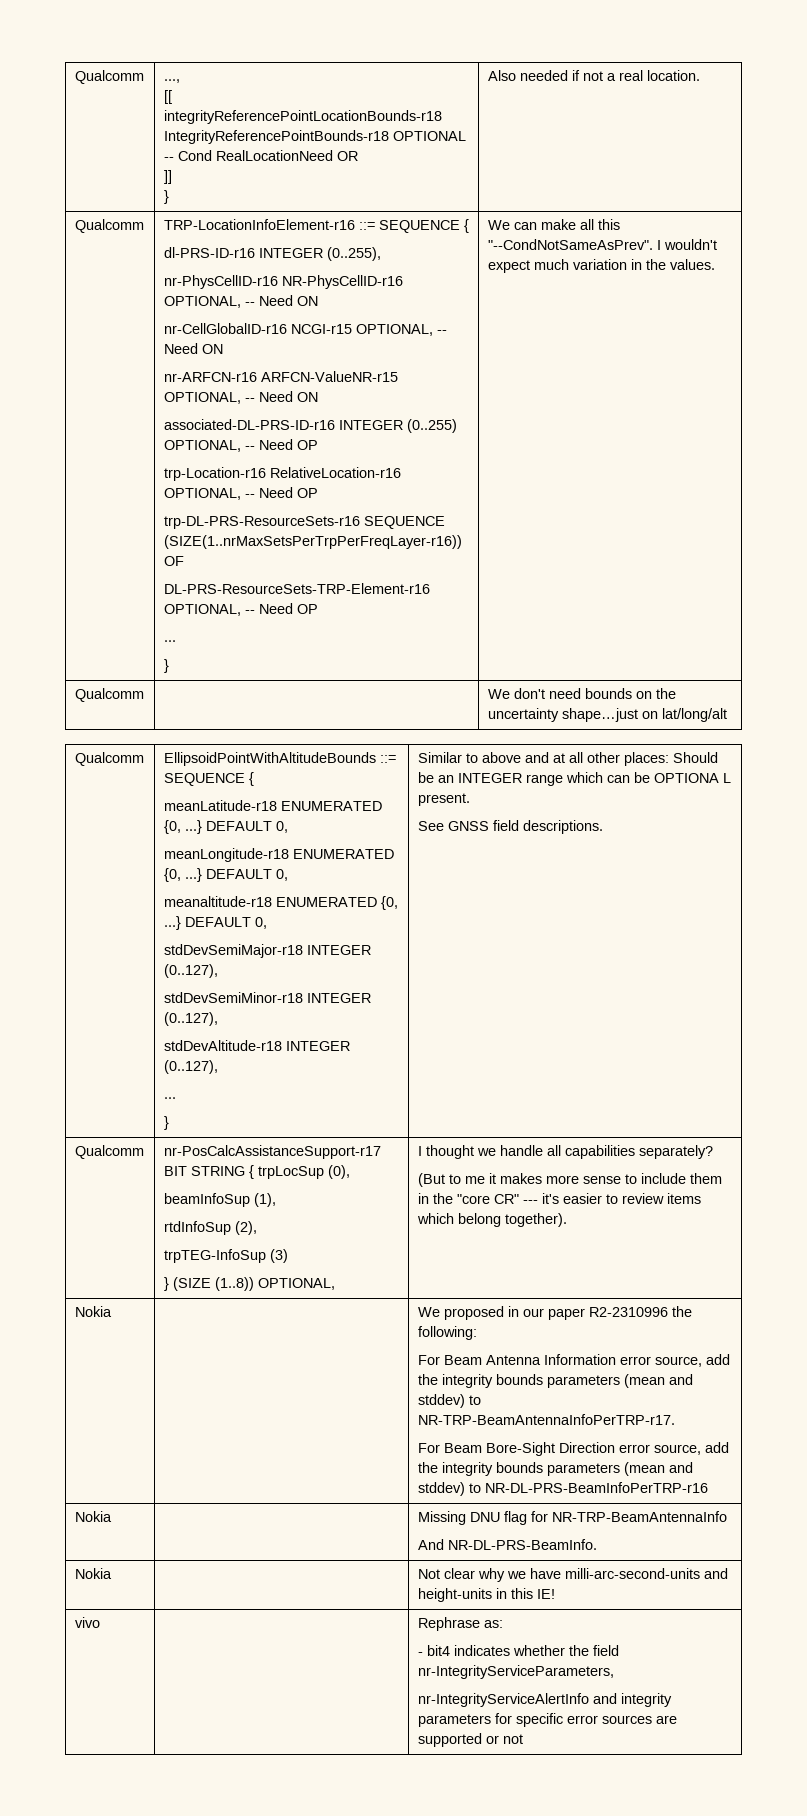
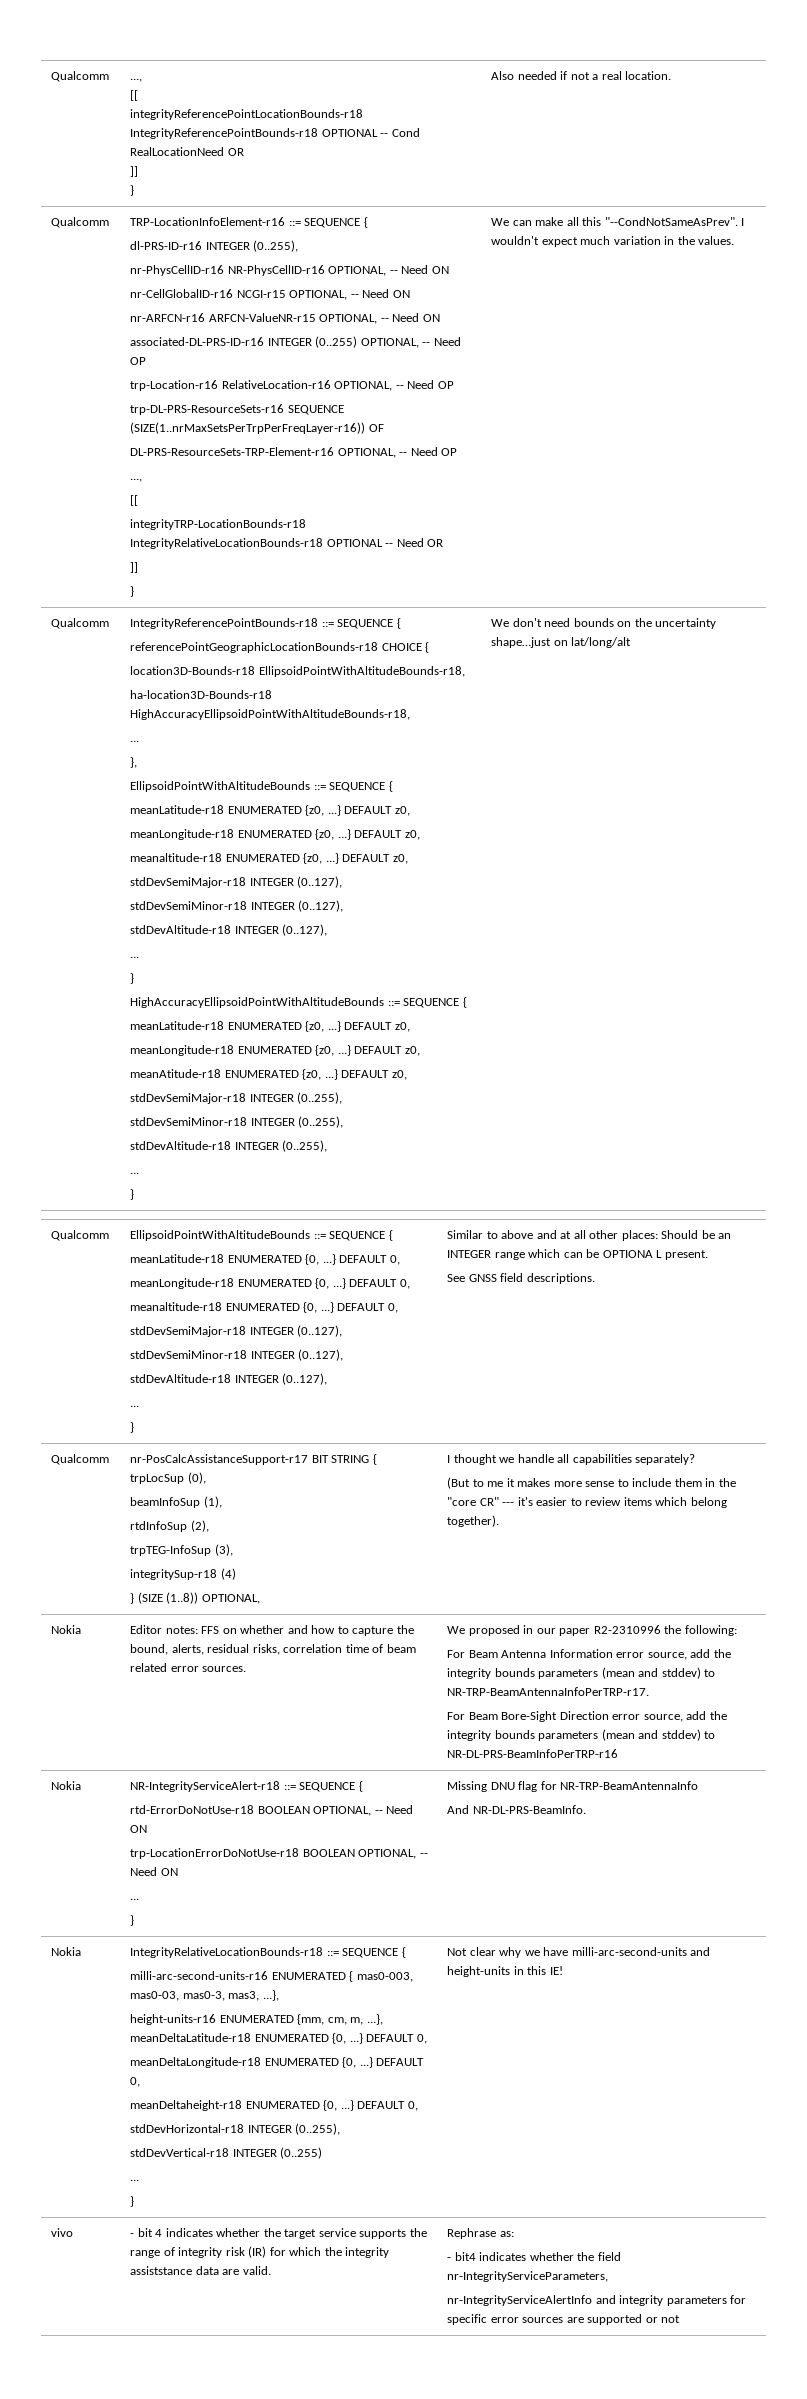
  DL-PRS-ResourceSets-TRP-Element-r16 OPTIONAL, -- Need OP
- ...
+ ...,
+ [[
+ integrityTRP-LocationBounds-r18 IntegrityRelativeLocationBounds-r18 OPTIONAL -- Need OR
+ ]]
+ IntegrityReferencePointBounds-r18 ::= SEQUENCE {
+ referencePointGeographicLocationBounds-r18 CHOICE {
+ location3D-Bounds-r18 EllipsoidPointWithAltitudeBounds-r18,
+ ha-location3D-Bounds-r18 HighAccuracyEllipsoidPointWithAltitudeBounds-r18,
+ ...
+ },
+ EllipsoidPointWithAltitudeBounds ::= SEQUENCE {
+ meanLatitude-r18 ENUMERATED {z0, ...} DEFAULT z0,
+ meanLongitude-r18 ENUMERATED {z0, ...} DEFAULT z0,
+ meanaltitude-r18 ENUMERATED {z0, ...} DEFAULT z0,
+ stdDevSemiMajor-r18 INTEGER (0..127),
+ stdDevSemiMinor-r18 INTEGER (0..127),
+ stdDevAltitude-r18 INTEGER (0..127),
+ ...
+ }
+ HighAccuracyEllipsoidPointWithAltitudeBounds ::= SEQUENCE {
+ meanLatitude-r18 ENUMERATED {z0, ...} DEFAULT z0,
+ meanLongitude-r18 ENUMERATED {z0, ...} DEFAULT z0,
+ meanAtitude-r18 ENUMERATED {z0, ...} DEFAULT z0,
+ stdDevSemiMajor-r18 INTEGER (0..255),
+ stdDevSemiMinor-r18 INTEGER (0..255),
+ stdDevAltitude-r18 INTEGER (0..255),
+ ...
+ }
- trpTEG-InfoSup (3)
+ trpTEG-InfoSup (3),
+ integritySup-r18 (4)
+ Editor notes: FFS on whether and how to capture the bound, alerts, residual risks, correlation time of beam related error sources.
- Nokia | | Missing DNU flag for NR-TRP-BeamAntennaInfo
+ Nokia | NR-IntegrityServiceAlert-r18 ::= SEQUENCE {
+ rtd-ErrorDoNotUse-r18 BOOLEAN OPTIONAL, -- Need ON
+ trp-LocationErrorDoNotUse-r18 BOOLEAN OPTIONAL, -- Need ON
+ ...
+ } | Missing DNU flag for NR-TRP-BeamAntennaInfo
+ IntegrityRelativeLocationBounds-r18 ::= SEQUENCE {
+ milli-arc-second-units-r16 ENUMERATED { mas0-003, mas0-03, mas0-3, mas3, ...},
+ height-units-r16 ENUMERATED {mm, cm, m, ...}, meanDeltaLatitude-r18 ENUMERATED {0, ...} DEFAULT 0,
+ meanDeltaLongitude-r18 ENUMERATED {0, ...} DEFAULT 0,
+ meanDeltaheight-r18 ENUMERATED {0, ...} DEFAULT 0,
+ stdDevHorizontal-r18 INTEGER (0..255),
+ stdDevVertical-r18 INTEGER (0..255)
+ ...
+ }
+ - bit 4 indicates whether the target service supports the range of integrity risk (IR) for which the integrity assiststance data are valid.

